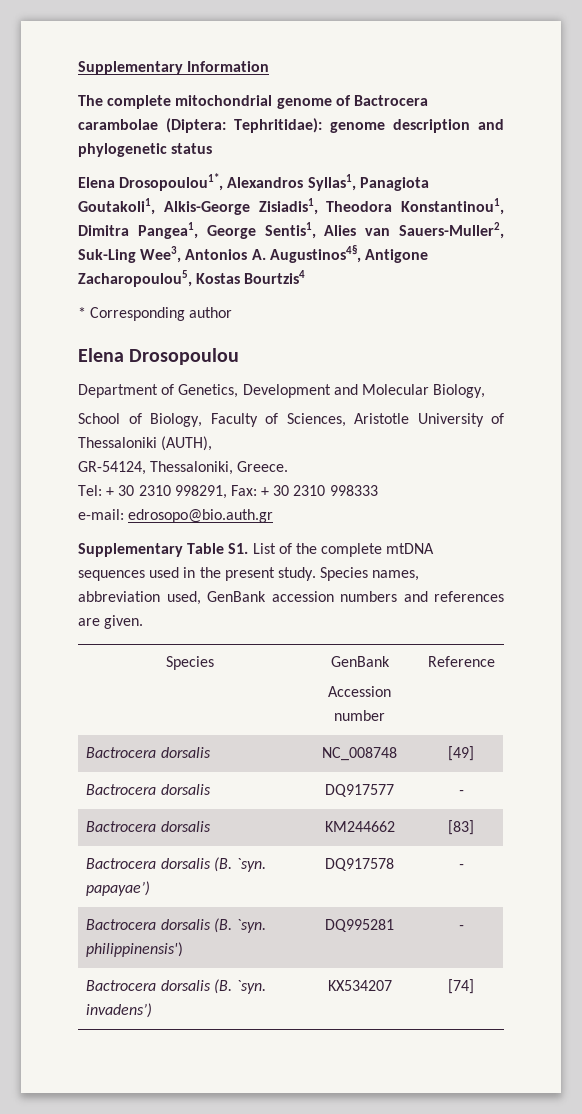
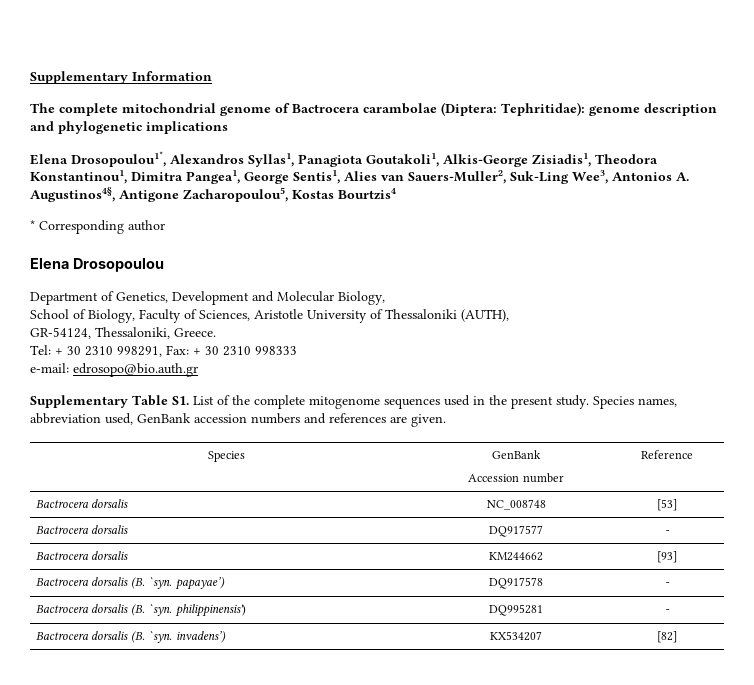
- Τhe complete mitochondrial genome of Bactrocera carambolae (Diptera: Tephritidae): genome description and phylogenetic status
+ Τhe complete mitochondrial genome of Bactrocera carambolae (Diptera: Tephritidae): genome description and phylogenetic implications
- Supplementary Table S1. List of the complete mtDNA sequences used in the present study.
+ Supplementary Table S1. List of the complete mitogenome sequences used in the present study.
- Bactrocera dorsalis | NC_008748 | [49]
+ Bactrocera dorsalis | NC_008748 | [53]
- Bactrocera dorsalis | KM244662 | [83]
+ Bactrocera dorsalis | KM244662 | [93]
- Bactrocera dorsalis (B. `syn. invadens’) | KX534207 | [74]
+ Bactrocera dorsalis (B. `syn. invadens’) | KX534207 | [82]

